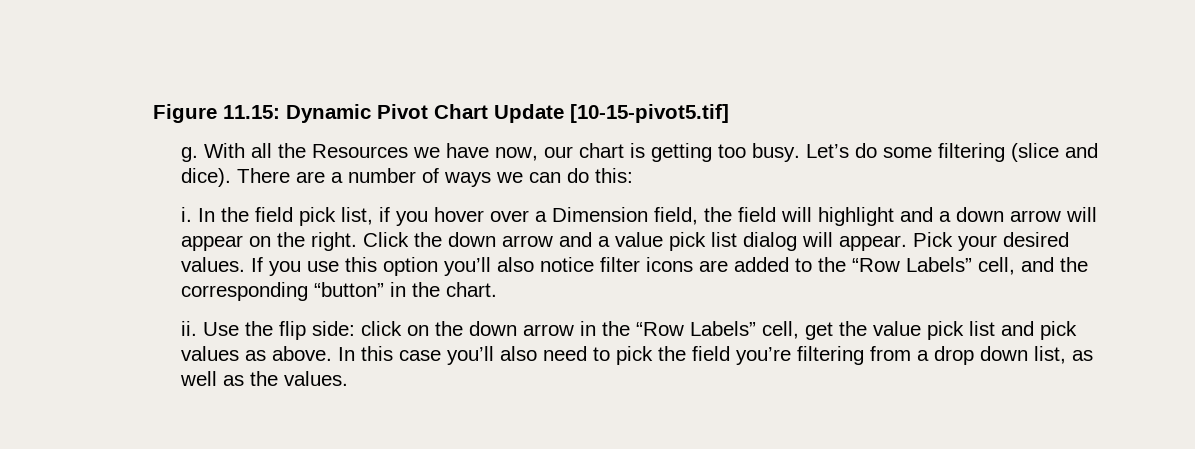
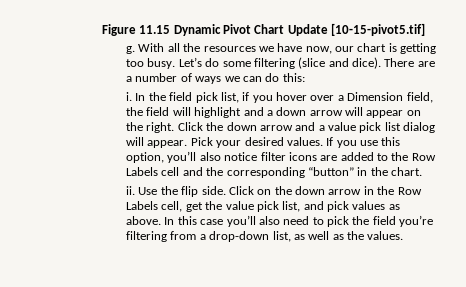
- Figure 11.15: Dynamic Pivot Chart Update [10-15-pivot5.tif]
+ Figure 11.15 Dynamic Pivot Chart Update [10-15-pivot5.tif]
- With all the Resources we have now, our chart is getting too busy.
+ With all the resources we have now, our chart is getting too busy.
- If you use this option you’ll also notice filter icons are added to the “Row Labels” cell, and the corresponding “button” in the chart.
+ If you use this option, you’ll also notice filter icons are added to the Row Labels cell and the corresponding “button” in the chart.
- Use the flip side: click on the down arrow in the “Row Labels” cell, get the value pick list and pick values as above.
+ Use the flip side. Click on the down arrow in the Row Labels cell, get the value pick list, and pick values as above.
- In this case you’ll also need to pick the field you’re filtering from a drop down list, as well as the values.
+ In this case you’ll also need to pick the field you’re filtering from a drop-down list, as well as the values.

